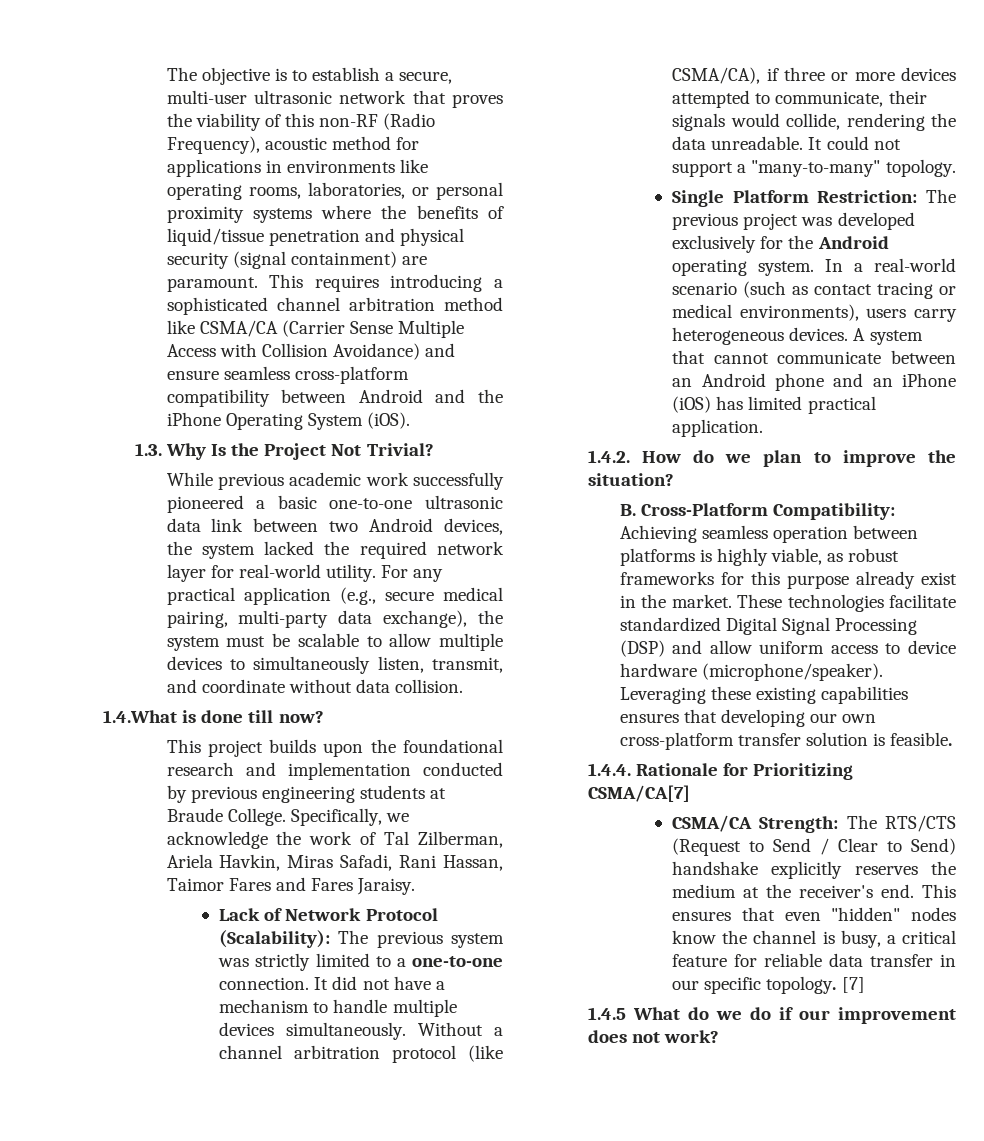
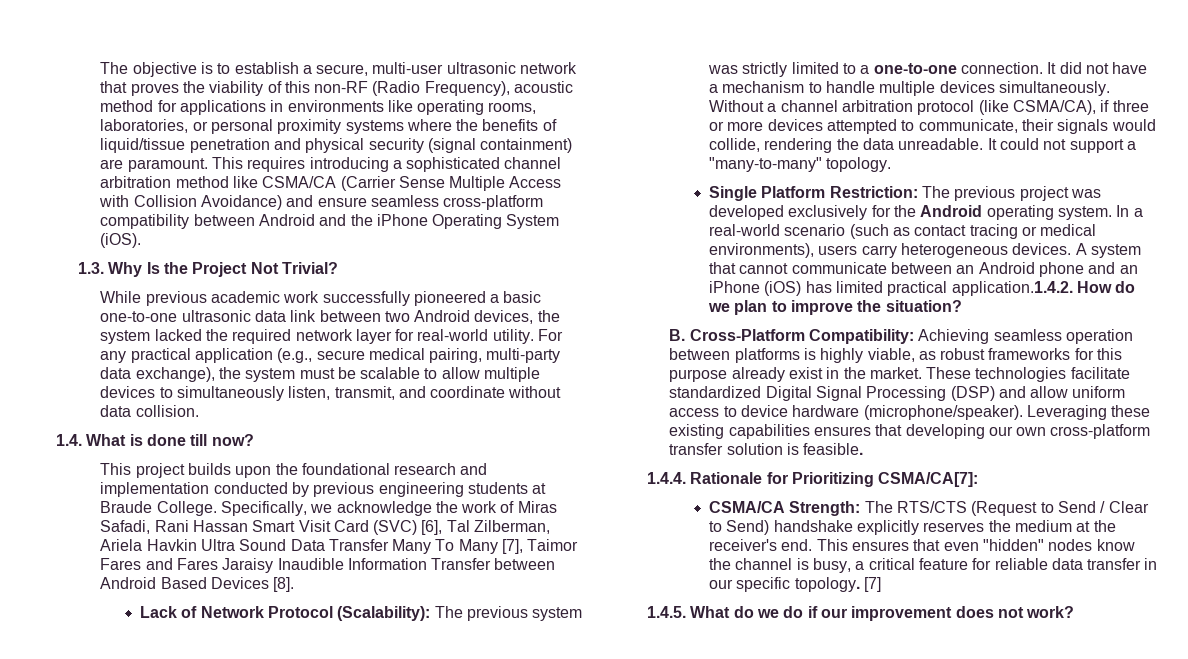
- 1.4.What is done till now?
+ 1.4. What is done till now?
- Specifically, we acknowledge the work of Tal Zilberman, Ariela Havkin, Miras Safadi, Rani Hassan, Taimor Fares and Fares Jaraisy.
+ Specifically, we acknowledge the work of Miras Safadi, Rani Hassan Smart Visit Card (SVC) [6], Tal Zilberman, Ariela Havkin Ultra Sound Data Transfer Many To Many [7], Taimor Fares and Fares Jaraisy Inaudible Information Transfer between Android Based Devices [8].
- A system that cannot communicate between an Android phone and an iPhone (iOS) has limited practical application.
- 1.4.2. How do we plan to improve the situation?
+ A system that cannot communicate between an Android phone and an iPhone (iOS) has limited practical application.1.4.2. How do we plan to improve the situation?
- 1.4.4. Rationale for Prioritizing CSMA/CA[7]
+ 1.4.4. Rationale for Prioritizing CSMA/CA[7]:
- 1.4.5 What do we do if our improvement does not work?
+ 1.4.5. What do we do if our improvement does not work?

